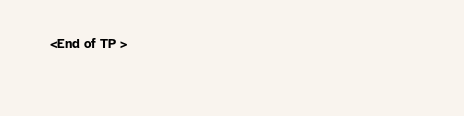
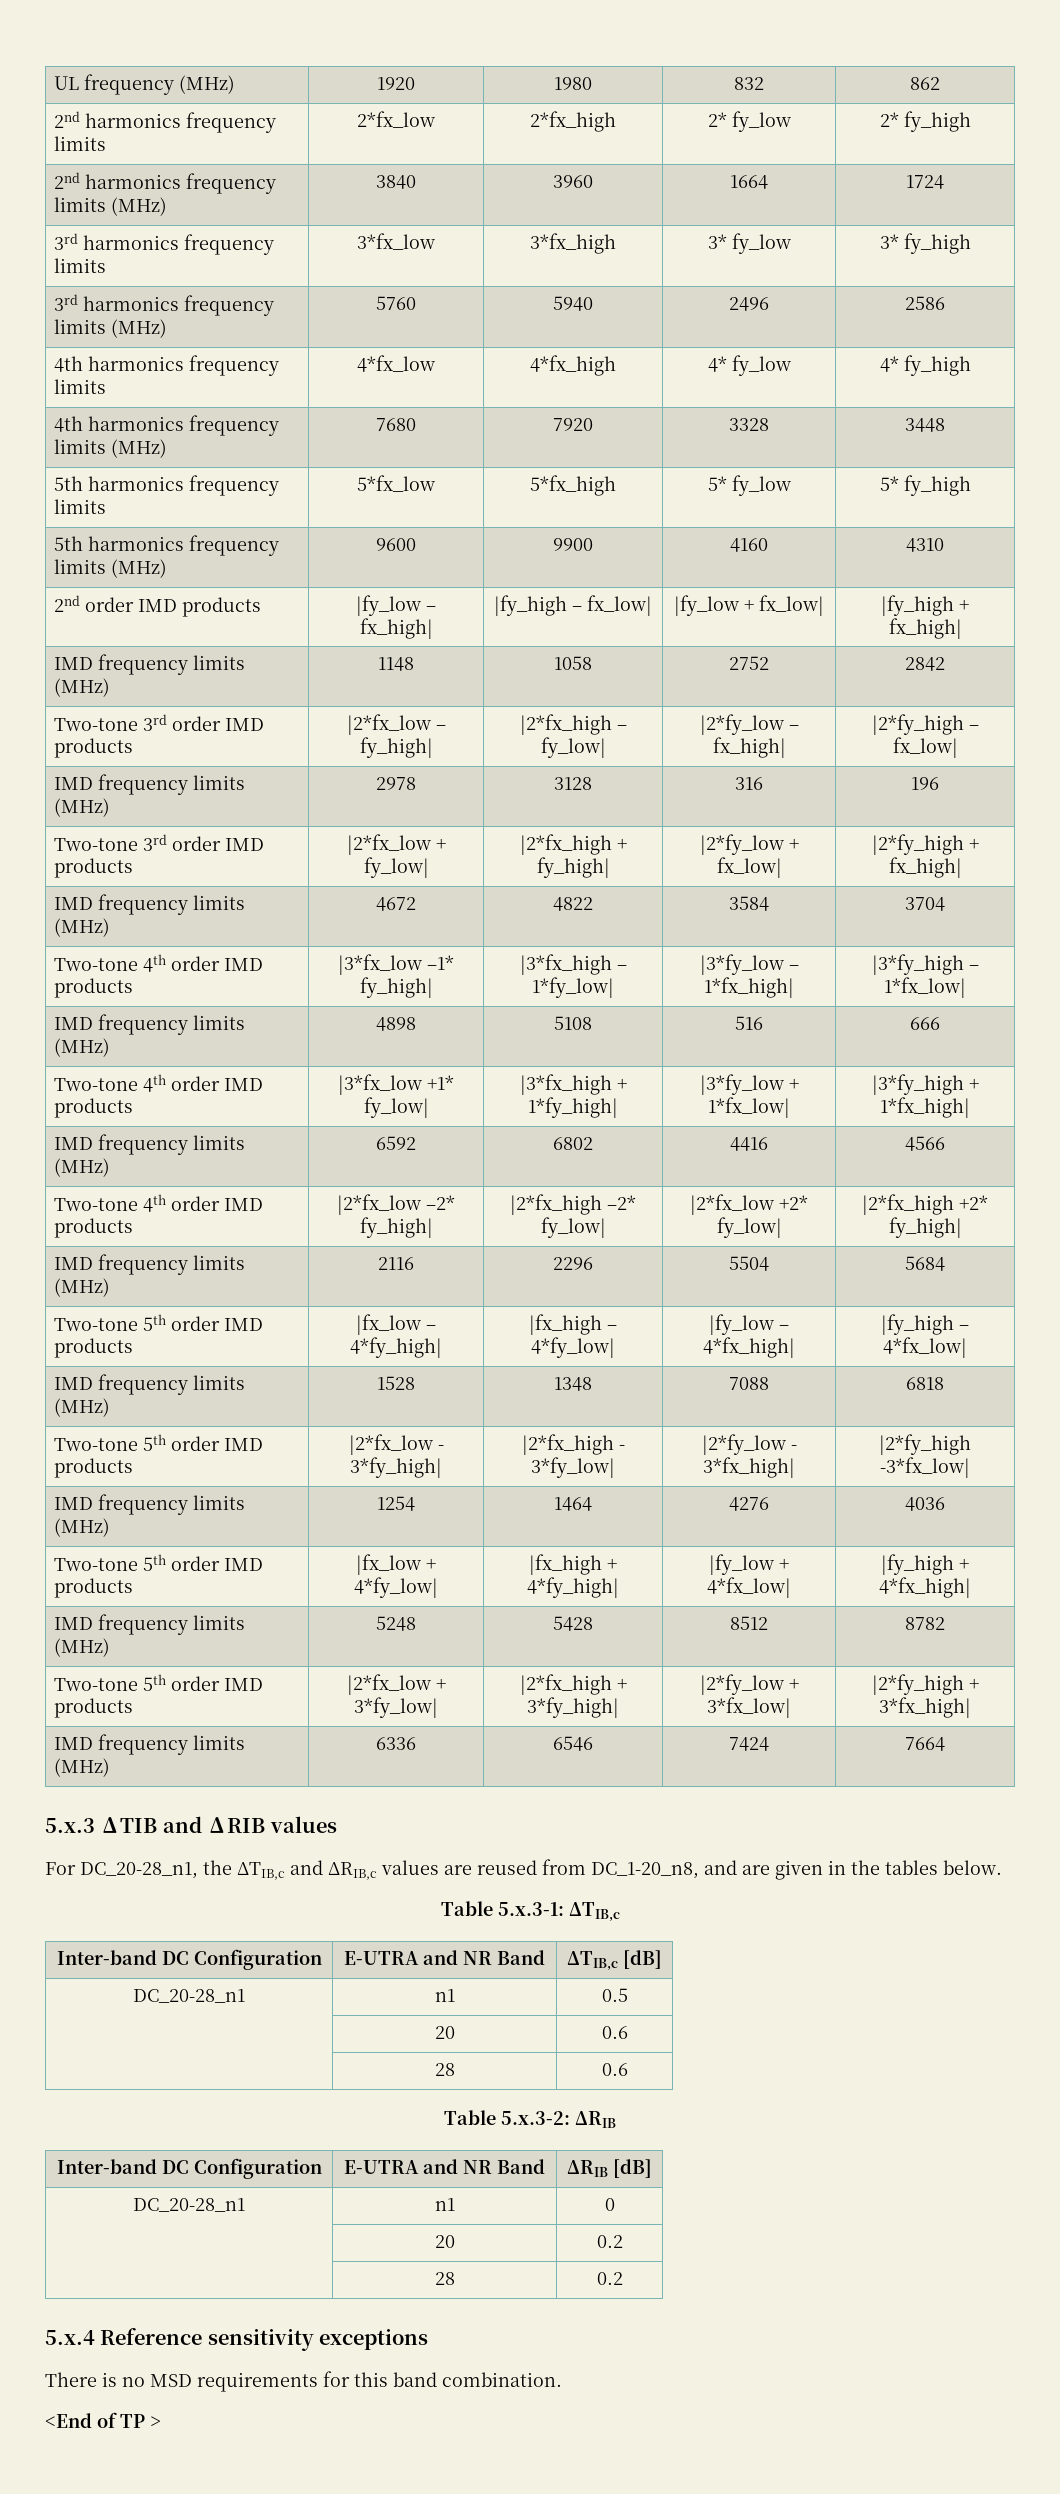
+ UL frequency (MHz) | 1920 | 1980 | 832 | 862
+ 2nd harmonics frequency limits | 2*fx_low | 2*fx_high | 2* fy_low | 2* fy_high
+ 2nd harmonics frequency limits (MHz) | 3840 | 3960 | 1664 | 1724
+ 3rd harmonics frequency limits | 3*fx_low | 3*fx_high | 3* fy_low | 3* fy_high
+ 3rd harmonics frequency limits (MHz) | 5760 | 5940 | 2496 | 2586
+ 4th harmonics frequency limits | 4*fx_low | 4*fx_high | 4* fy_low | 4* fy_high
+ 4th harmonics frequency limits (MHz) | 7680 | 7920 | 3328 | 3448
+ 5th harmonics frequency limits | 5*fx_low | 5*fx_high | 5* fy_low | 5* fy_high
+ 5th harmonics frequency limits (MHz) | 9600 | 9900 | 4160 | 4310
+ 2nd order IMD products | |fy_low – fx_high| | |fy_high – fx_low| | |fy_low + fx_low| | |fy_high + fx_high|
+ IMD frequency limits (MHz) | 1148 | 1058 | 2752 | 2842
+ Two-tone 3rd order IMD products | |2*fx_low – fy_high| | |2*fx_high – fy_low| | |2*fy_low – fx_high| | |2*fy_high – fx_low|
+ IMD frequency limits (MHz) | 2978 | 3128 | 316 | 196
+ Two-tone 3rd order IMD products | |2*fx_low + fy_low| | |2*fx_high + fy_high| | |2*fy_low + fx_low| | |2*fy_high + fx_high|
+ IMD frequency limits (MHz) | 4672 | 4822 | 3584 | 3704
+ Two-tone 4th order IMD products | |3*fx_low –1* fy_high| | |3*fx_high – 1*fy_low| | |3*fy_low – 1*fx_high| | |3*fy_high – 1*fx_low|
+ IMD frequency limits (MHz) | 4898 | 5108 | 516 | 666
+ Two-tone 4th order IMD products | |3*fx_low +1* fy_low| | |3*fx_high + 1*fy_high| | |3*fy_low + 1*fx_low| | |3*fy_high + 1*fx_high|
+ IMD frequency limits (MHz) | 6592 | 6802 | 4416 | 4566
+ Two-tone 4th order IMD products | |2*fx_low –2* fy_high| | |2*fx_high –2* fy_low| | |2*fx_low +2* fy_low| | |2*fx_high +2* fy_high|
+ IMD frequency limits (MHz) | 2116 | 2296 | 5504 | 5684
+ Two-tone 5th order IMD products | |fx_low – 4*fy_high| | |fx_high – 4*fy_low| | |fy_low – 4*fx_high| | |fy_high – 4*fx_low|
+ IMD frequency limits (MHz) | 1528 | 1348 | 7088 | 6818
+ Two-tone 5th order IMD products | |2*fx_low - 3*fy_high| | |2*fx_high - 3*fy_low| | |2*fy_low - 3*fx_high| | |2*fy_high -3*fx_low|
+ IMD frequency limits (MHz) | 1254 | 1464 | 4276 | 4036
+ Two-tone 5th order IMD products | |fx_low + 4*fy_low| | |fx_high + 4*fy_high| | |fy_low + 4*fx_low| | |fy_high + 4*fx_high|
+ IMD frequency limits (MHz) | 5248 | 5428 | 8512 | 8782
+ Two-tone 5th order IMD products | |2*fx_low + 3*fy_low| | |2*fx_high + 3*fy_high| | |2*fy_low + 3*fx_low| | |2*fy_high + 3*fx_high|
+ IMD frequency limits (MHz) | 6336 | 6546 | 7424 | 7664
+ 5.x.3 ∆TIB and ∆RIB values
+ For DC_20-28_n1, the ΔTIB,c and ΔRIB,c values are reused from DC_1-20_n8, and are given in the tables below.
+ Table 5.x.3-1: ΔTIB,c
+ Inter-band DC Configuration | E-UTRA and NR Band | ΔTIB,c [dB]
+ DC_20-28_n1 | n1 | 0.5
+ | 20 | 0.6
+ | 28 | 0.6
+ Table 5.x.3-2: ΔRIB
+ Inter-band DC Configuration | E-UTRA and NR Band | ΔRIB [dB]
+ DC_20-28_n1 | n1 | 0
+ | 20 | 0.2
+ | 28 | 0.2
+ 5.x.4 Reference sensitivity exceptions
+ There is no MSD requirements for this band combination.

